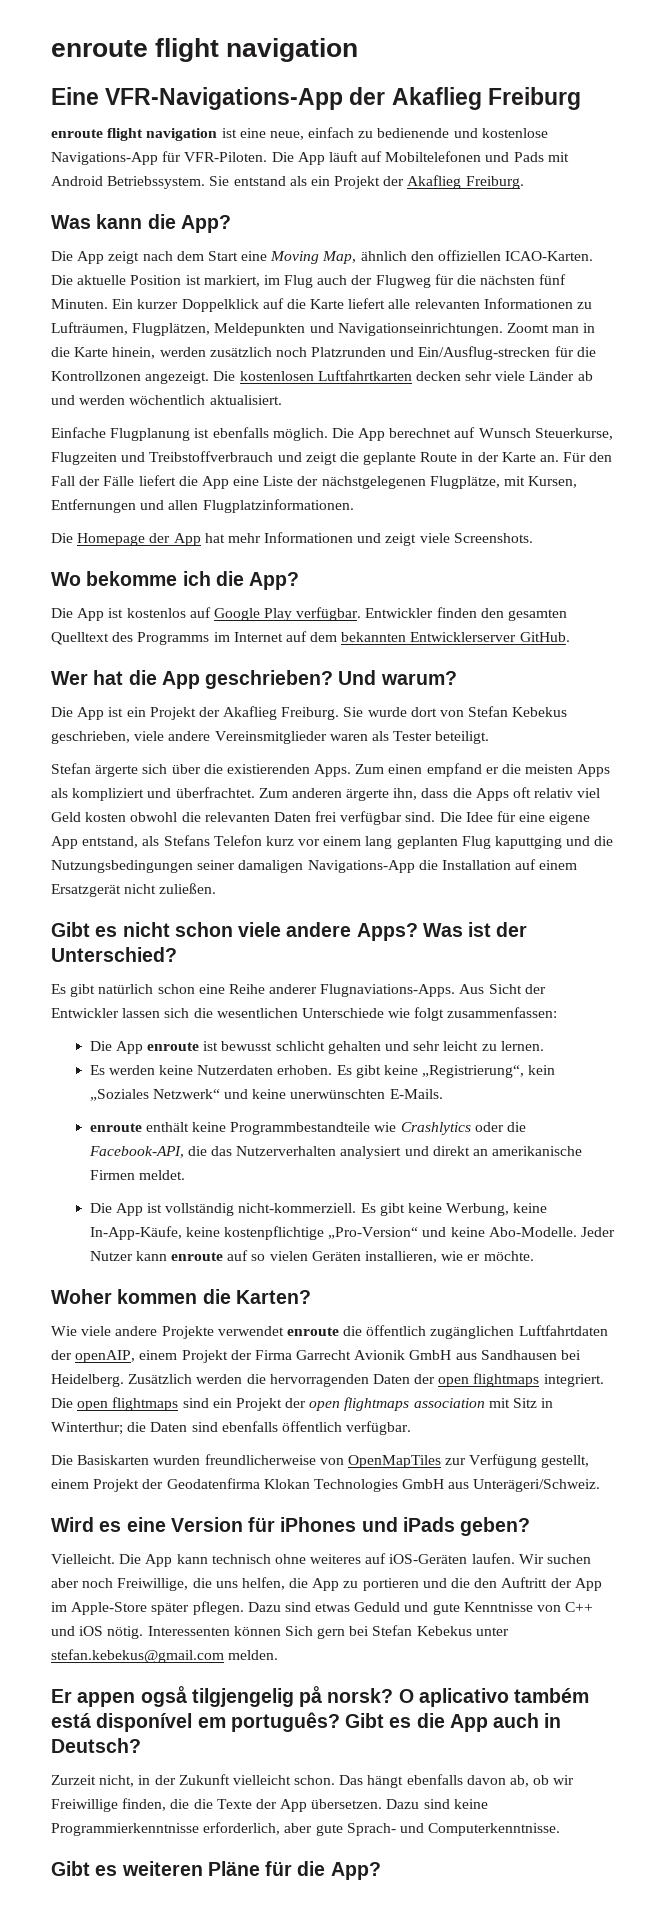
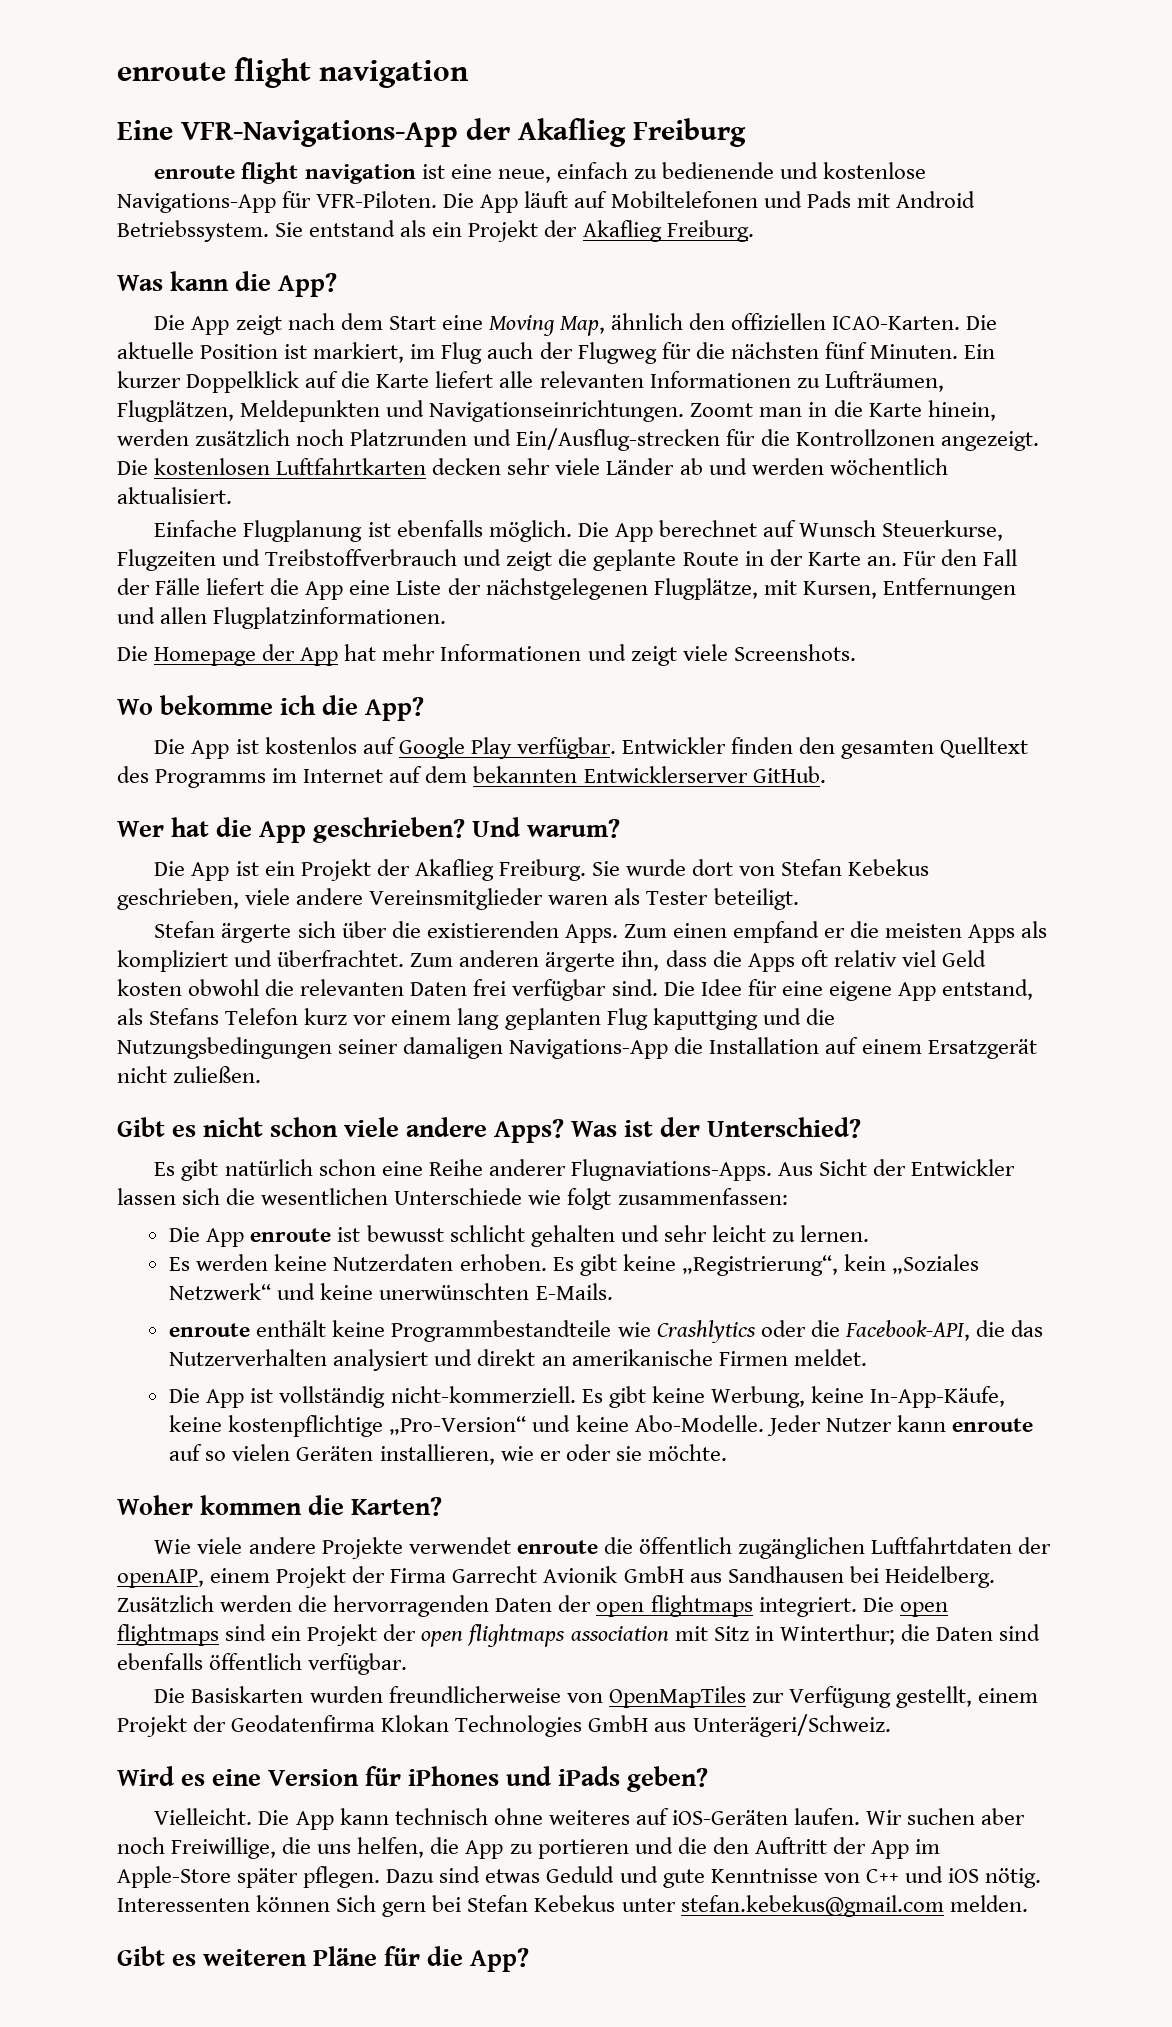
- Jeder Nutzer kann enroute auf so vielen Geräten installieren, wie er möchte.
+ Jeder Nutzer kann enroute auf so vielen Geräten installieren, wie er oder sie möchte.
- Er appen også tilgjengelig på norsk? O aplicativo também está disponível em português? Gibt es die App auch in Deutsch?
- Zurzeit nicht, in der Zukunft vielleicht schon. Das hängt ebenfalls davon ab, ob wir Freiwillige finden, die die Texte der App übersetzen. Dazu sind keine Programmierkenntnisse erforderlich, aber gute Sprach- und Computerkenntnisse.

